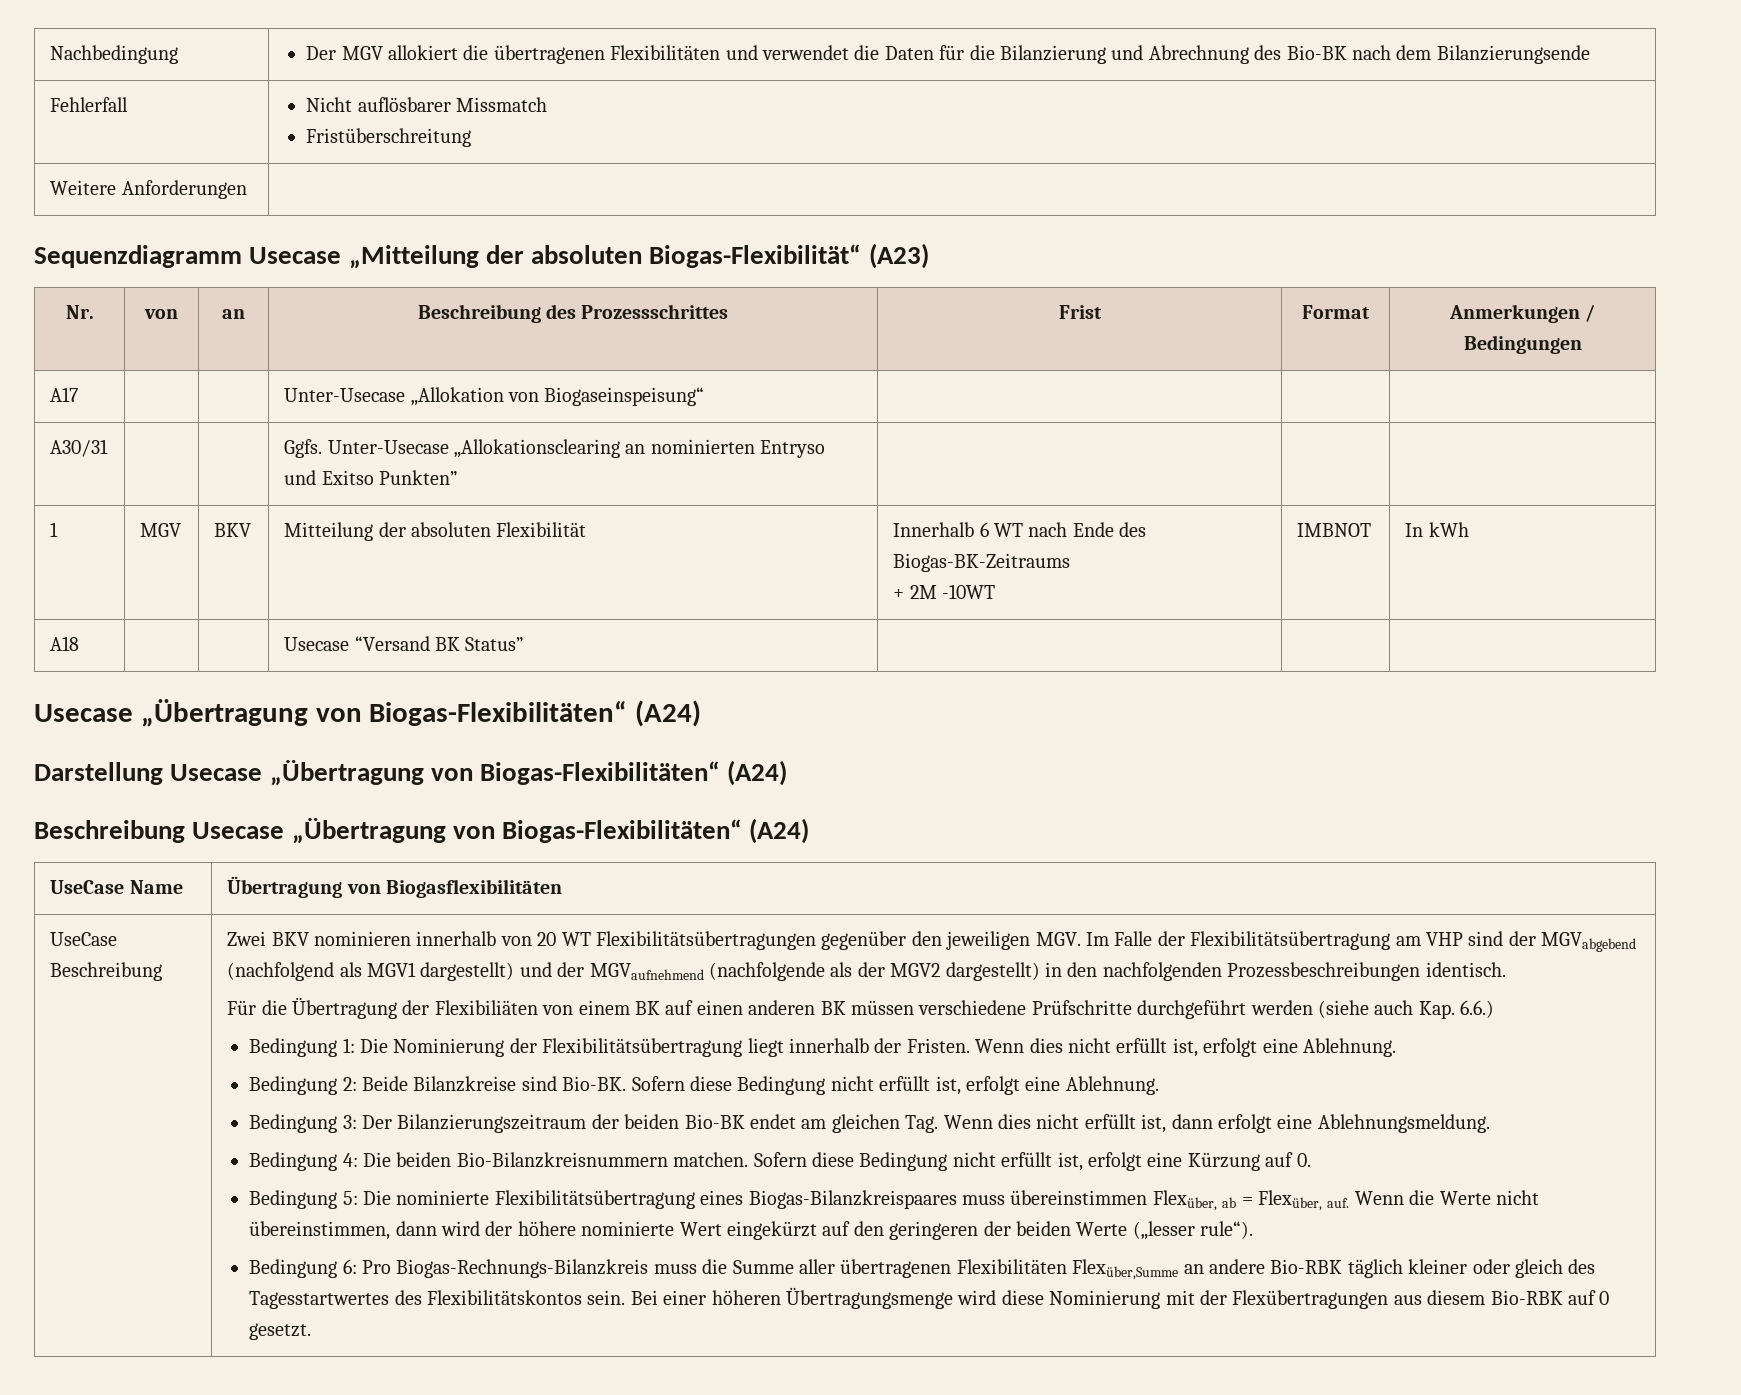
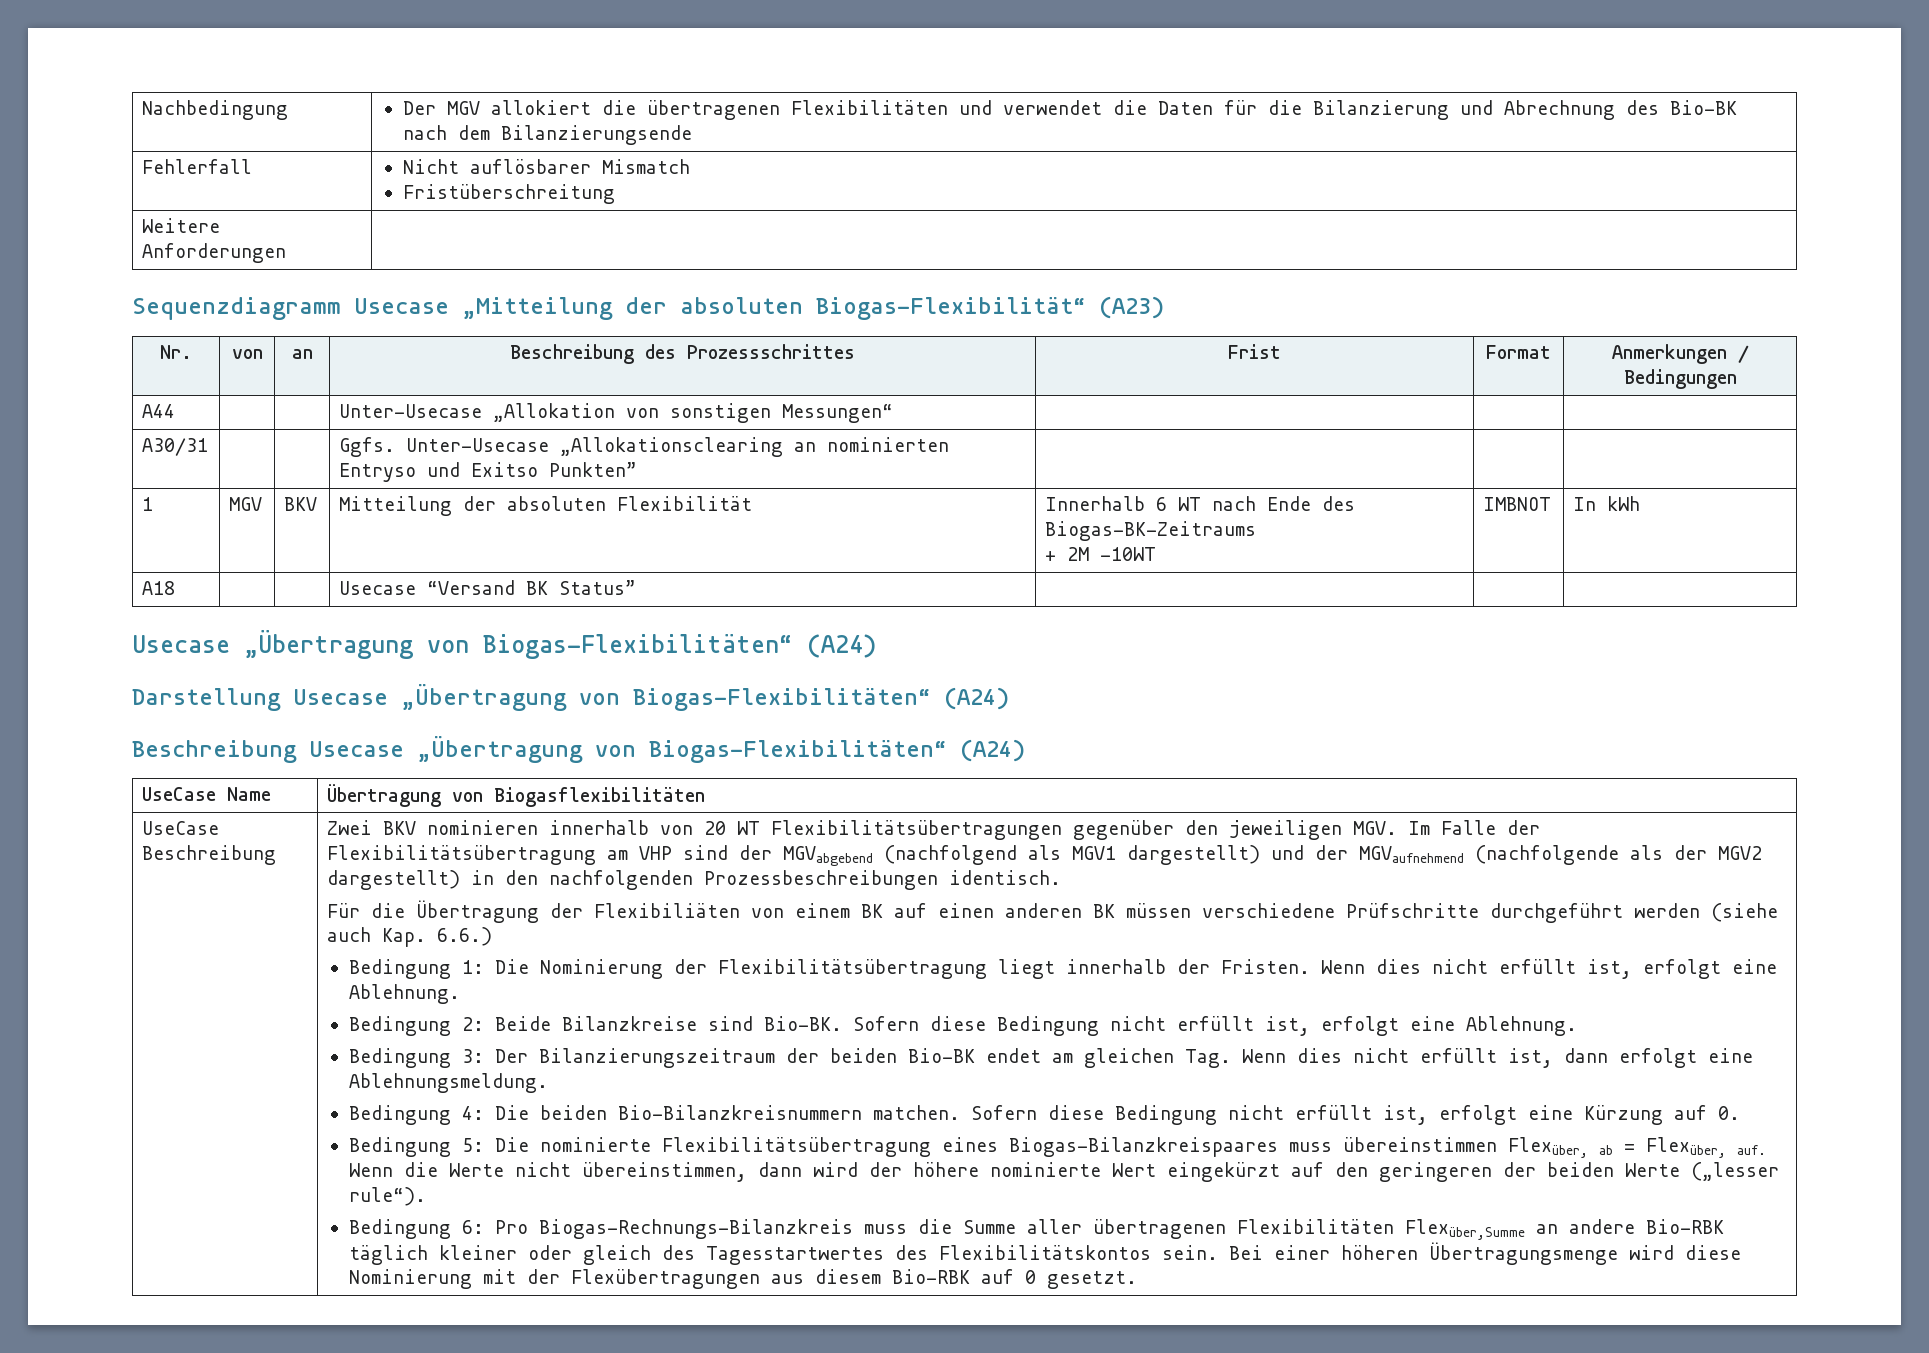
- Fehlerfall | Nicht auflösbarer Missmatch
+ Fehlerfall | Nicht auflösbarer Mismatch
- A17 | | | Unter-Usecase „Allokation von Biogaseinspeisung“ | | |
+ A44 | | | Unter-Usecase „Allokation von sonstigen Messungen“ | | |

